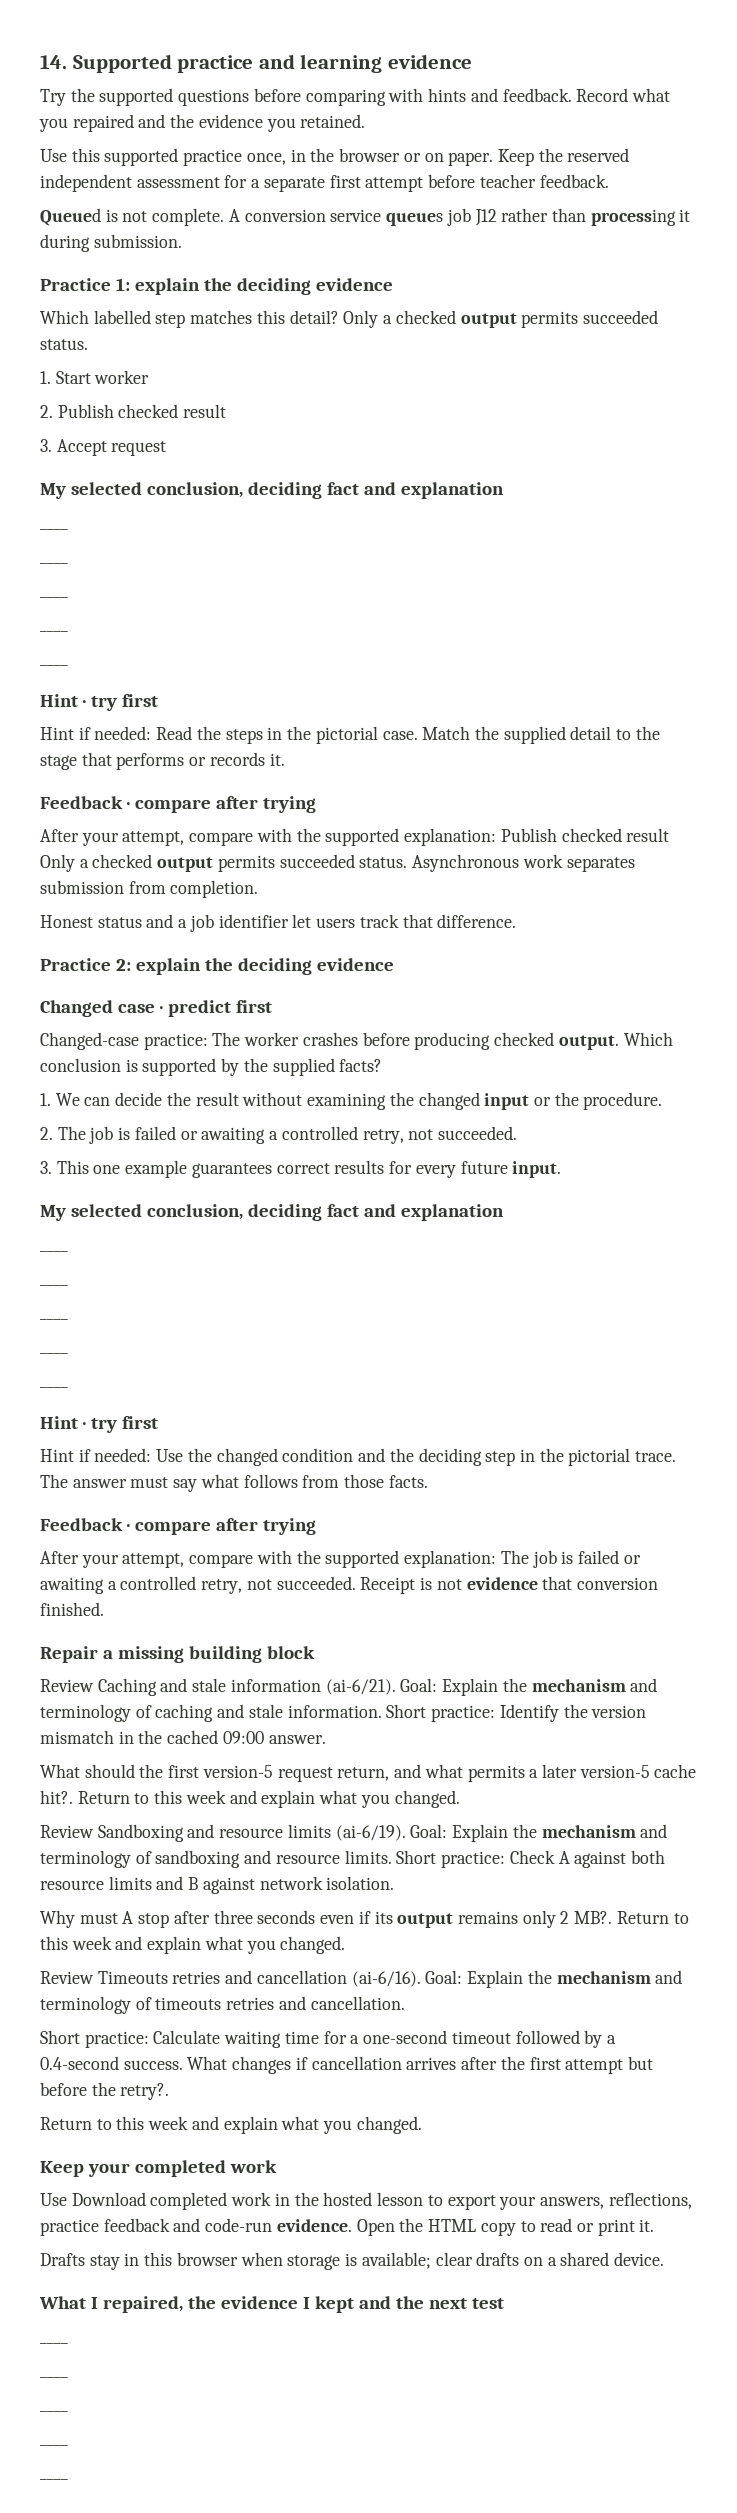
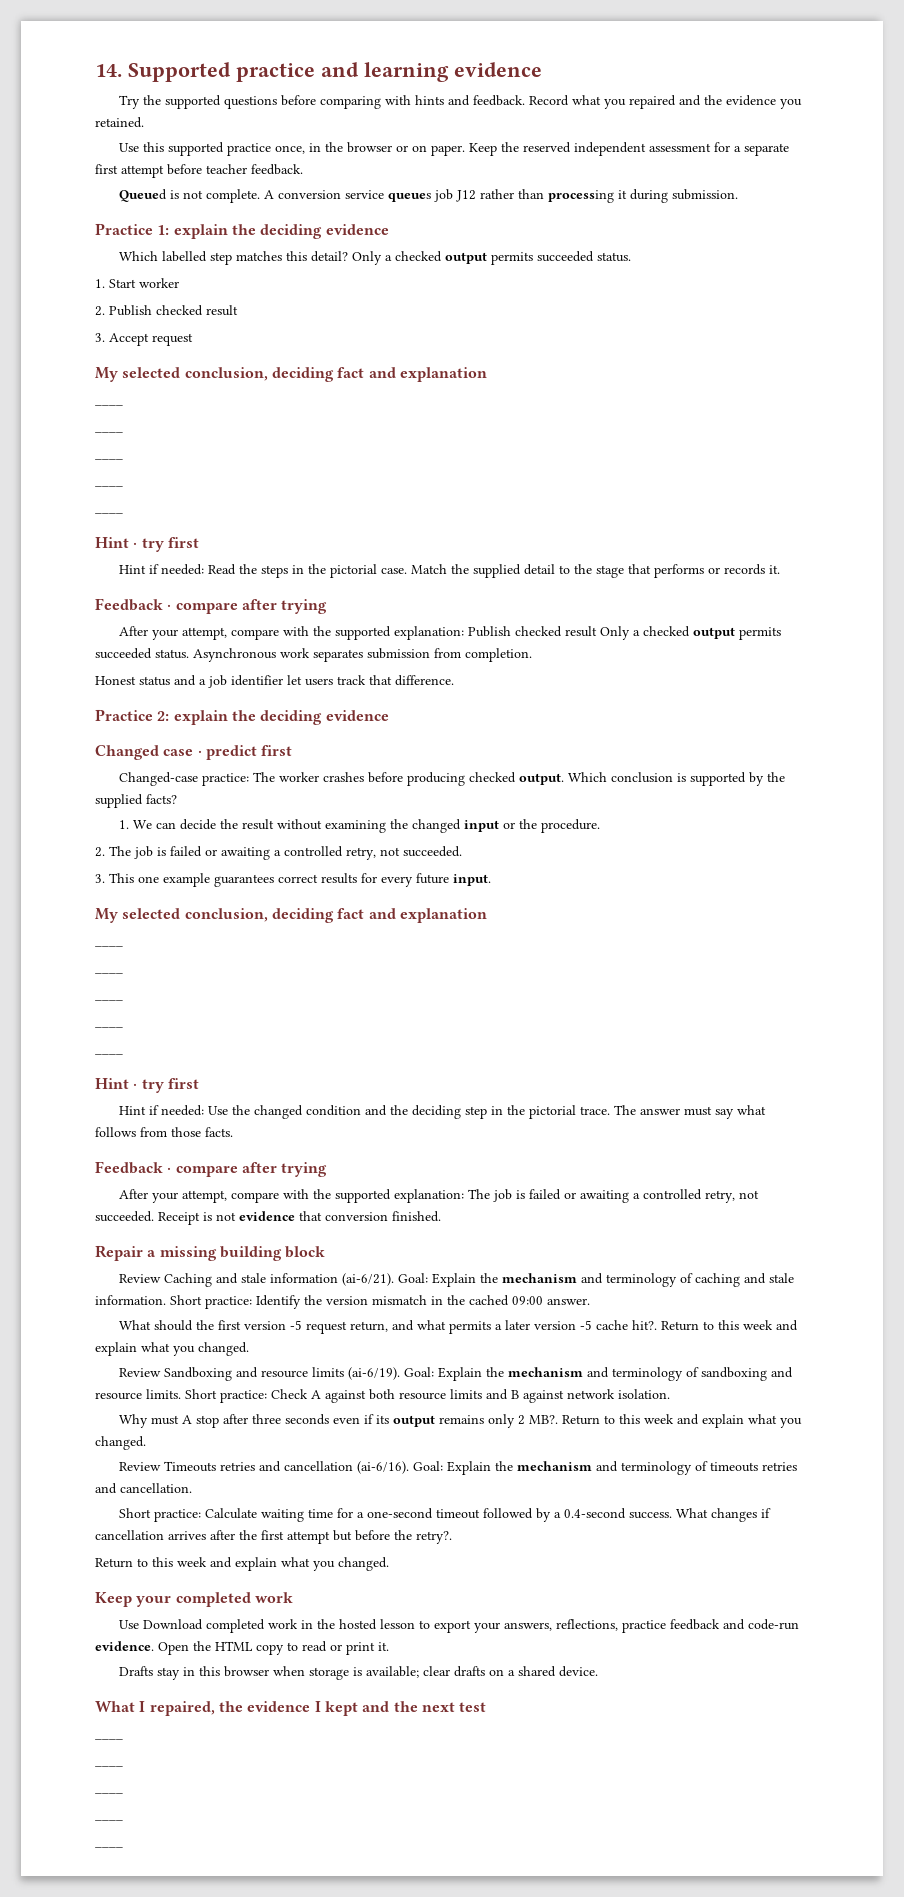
- What should the first version-5 request return, and what permits a later version-5 cache hit?.
+ What should the first version -5 request return, and what permits a later version -5 cache hit?.

